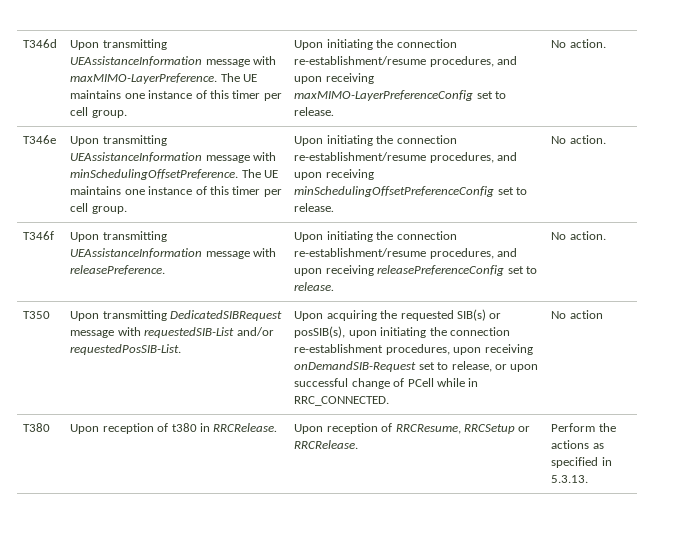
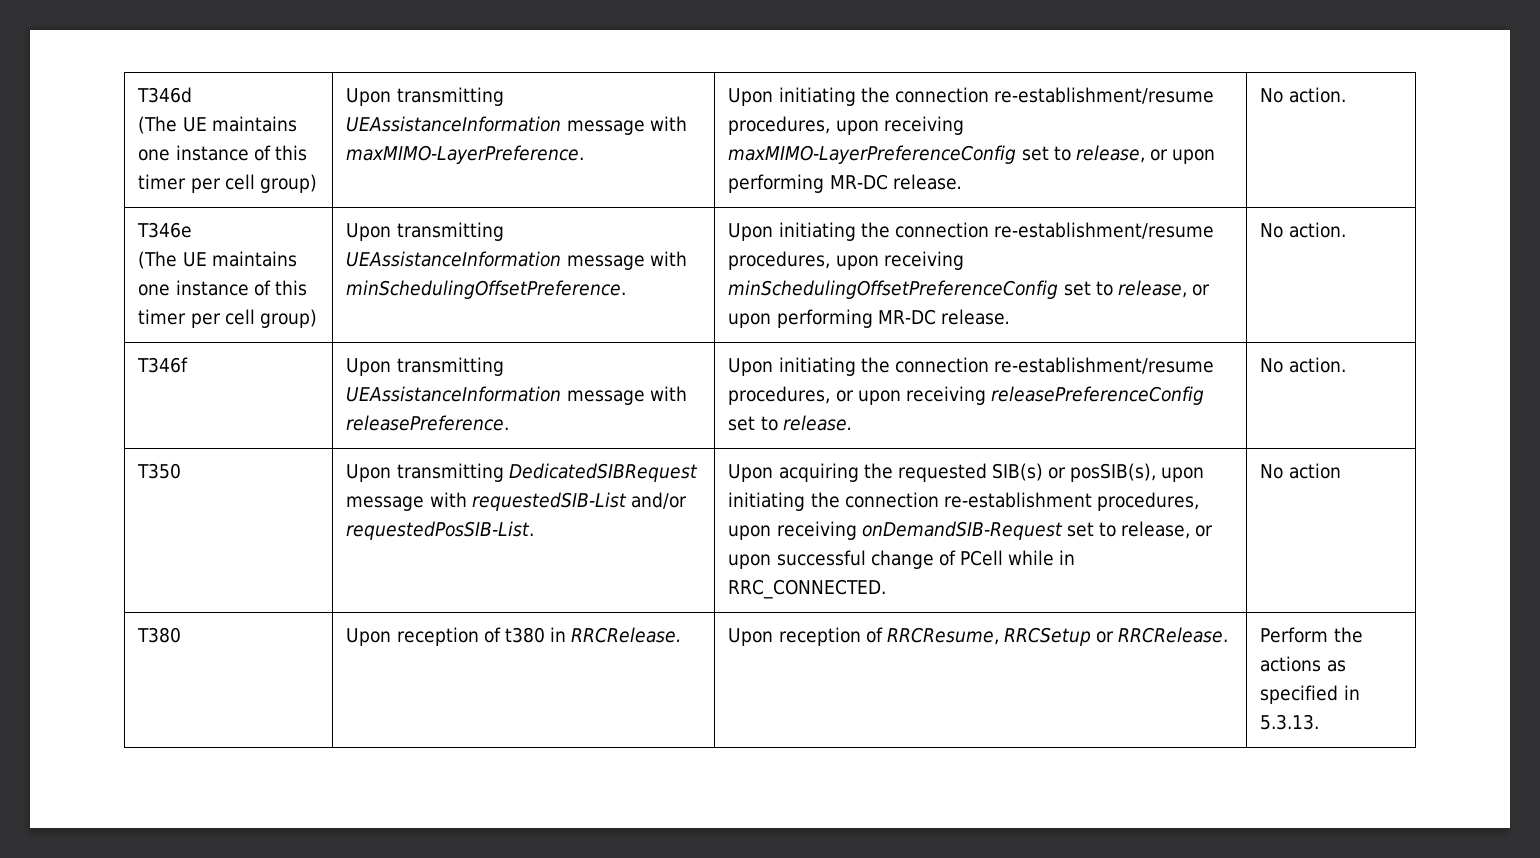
- T346d | Upon transmitting UEAssistanceInformation message with maxMIMO-LayerPreference. The UE maintains one instance of this timer per cell group. | Upon initiating the connection re-establishment/resume procedures, and upon receiving maxMIMO-LayerPreferenceConfig set to release. | No action.
+ T346d
+ (The UE maintains one instance of this timer per cell group) | Upon transmitting UEAssistanceInformation message with maxMIMO-LayerPreference. | Upon initiating the connection re-establishment/resume procedures, upon receiving maxMIMO-LayerPreferenceConfig set to release, or upon performing MR-DC release. | No action.
- T346e | Upon transmitting UEAssistanceInformation message with minSchedulingOffsetPreference. The UE maintains one instance of this timer per cell group. | Upon initiating the connection re-establishment/resume procedures, and upon receiving minSchedulingOffsetPreferenceConfig set to release. | No action.
+ T346e
+ (The UE maintains one instance of this timer per cell group) | Upon transmitting UEAssistanceInformation message with minSchedulingOffsetPreference. | Upon initiating the connection re-establishment/resume procedures, upon receiving minSchedulingOffsetPreferenceConfig set to release, or upon performing MR-DC release. | No action.
- T346f | Upon transmitting UEAssistanceInformation message with releasePreference. | Upon initiating the connection re-establishment/resume procedures, and upon receiving releasePreferenceConfig set to release. | No action.
+ T346f | Upon transmitting UEAssistanceInformation message with releasePreference. | Upon initiating the connection re-establishment/resume procedures, or upon receiving releasePreferenceConfig set to release. | No action.

